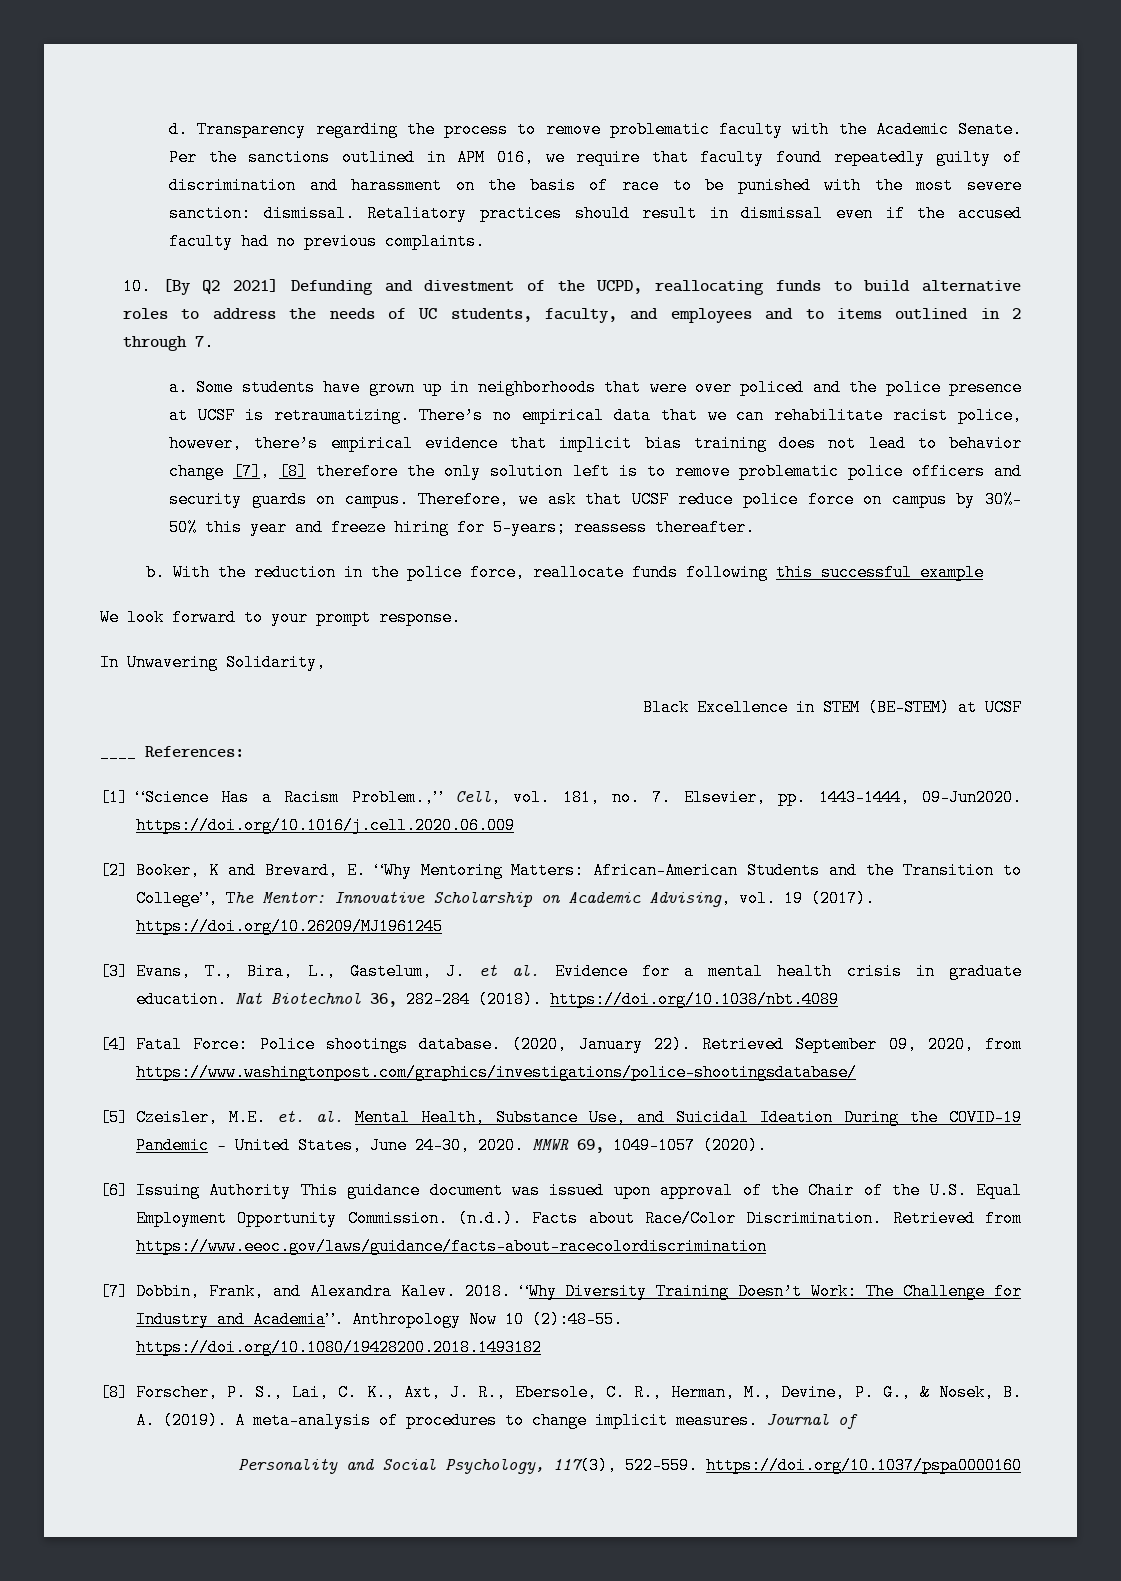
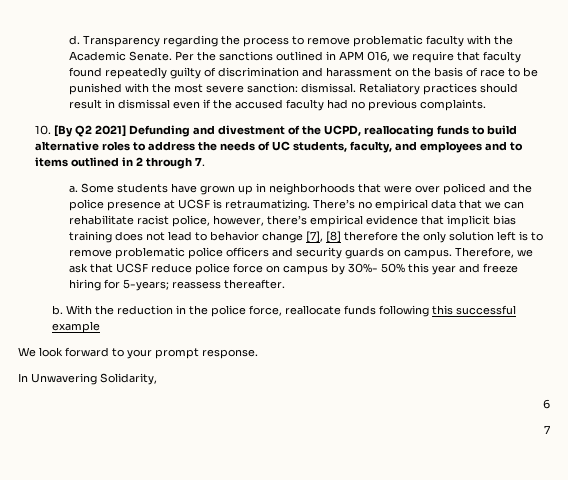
- Black Excellence in STEM (BE-STEM) at UCSF
- ____ References:
- [1] “Science Has a Racism Problem.,” Cell, vol. 181, no. 7. Elsevier, pp. 1443–1444, 09-Jun2020. https://doi.org/10.1016/j.cell.2020.06.009
- [2] Booker, K and Brevard, E. “Why Mentoring Matters: African-American Students and the Transition to College”, The Mentor: Innovative Scholarship on Academic Advising, vol. 19 (2017). https://doi.org/10.26209/MJ1961245
- [3] Evans, T., Bira, L., Gastelum, J. et al. Evidence for a mental health crisis in graduate education. Nat Biotechnol 36, 282–284 (2018). https://doi.org/10.1038/nbt.4089
- [4] Fatal Force: Police shootings database. (2020, January 22). Retrieved September 09, 2020, from https://www.washingtonpost.com/graphics/investigations/police-shootingsdatabase/
- [5] Czeisler, M.E. et. al. Mental Health, Substance Use, and Suicidal Ideation During the COVID-19 Pandemic — United States, June 24–30, 2020. MMWR 69, 1049-1057 (2020).
- [6] Issuing Authority This guidance document was issued upon approval of the Chair of the U.S. Equal Employment Opportunity Commission. (n.d.). Facts about Race/Color Discrimination. Retrieved from https://www.eeoc.gov/laws/guidance/facts-about-racecolordiscrimination
- [7] Dobbin, Frank, and Alexandra Kalev. 2018. “Why Diversity Training Doesn’t Work: The Challenge for Industry and Academia”. Anthropology Now 10 (2):48-55. https://doi.org/10.1080/19428200.2018.1493182
- [8] Forscher, P. S., Lai, C. K., Axt, J. R., Ebersole, C. R., Herman, M., Devine, P. G., & Nosek, B. A. (2019). A meta-analysis of procedures to change implicit measures. Journal of
- Personality and Social Psychology, 117(3), 522–559. https://doi.org/10.1037/pspa0000160
+ 6
+ 7

